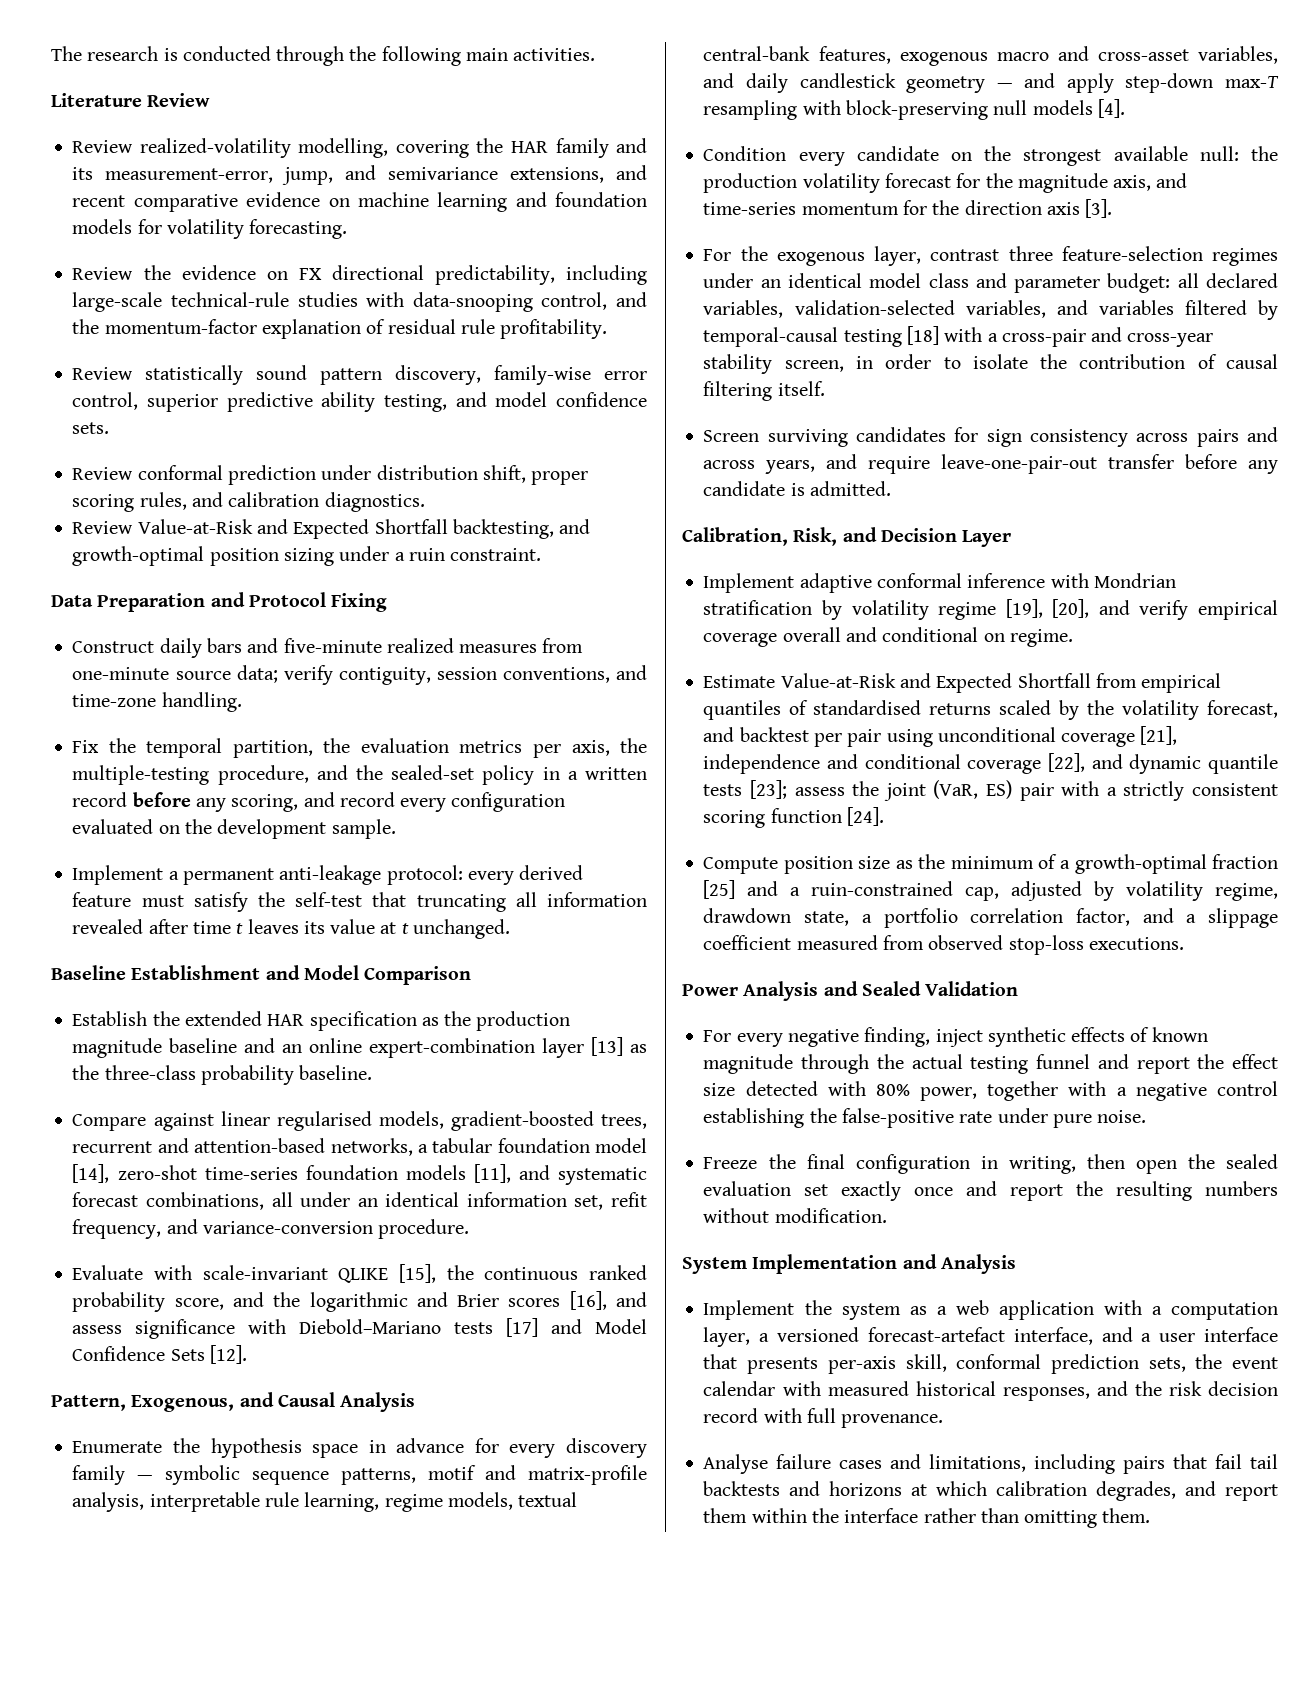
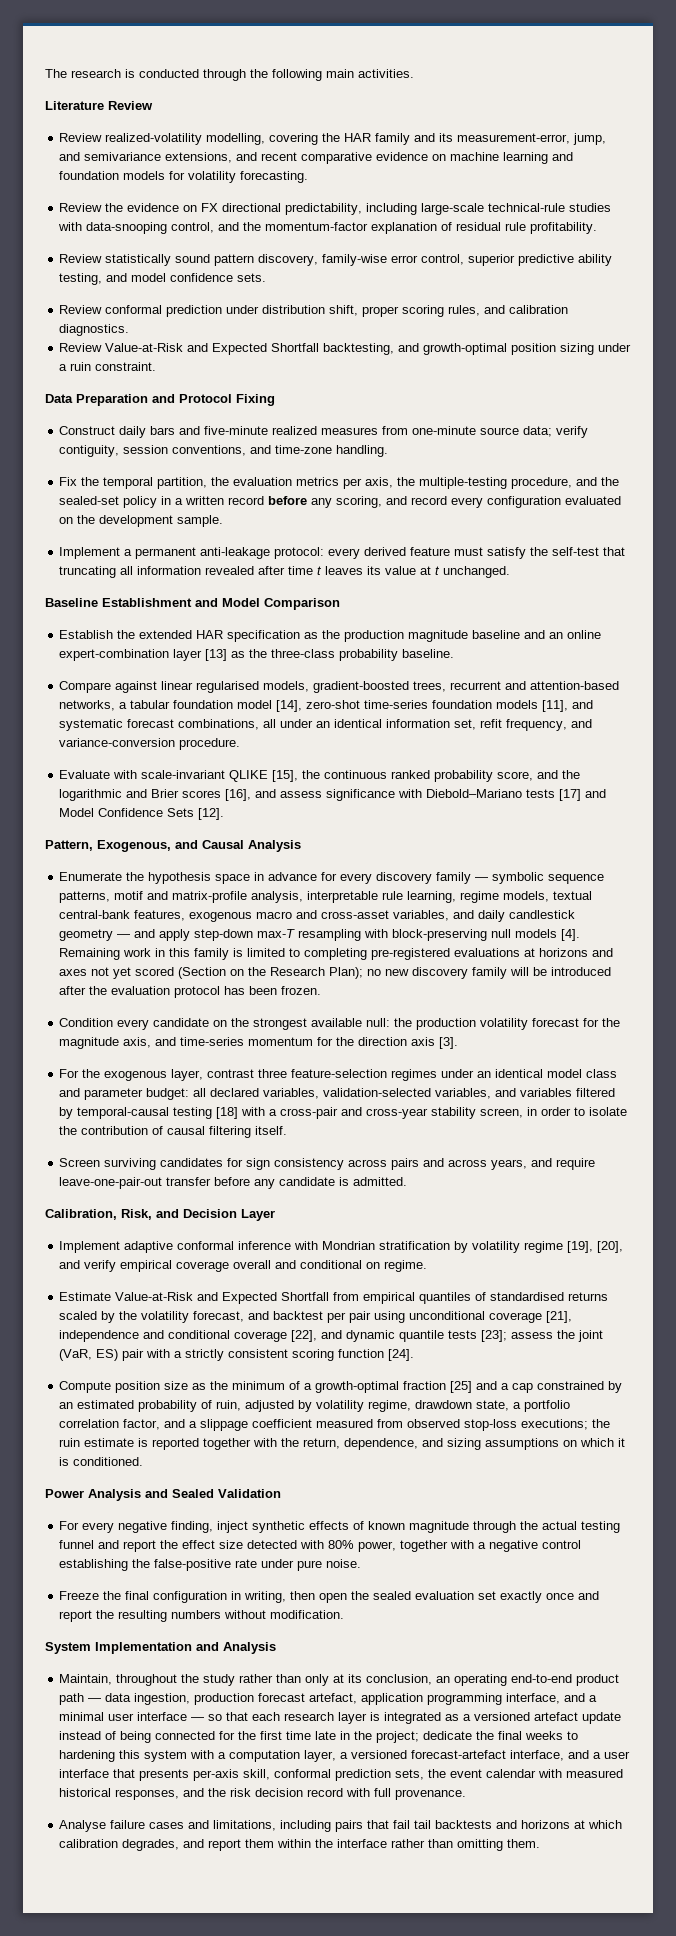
+ Remaining work in this family is limited to completing pre-registered evaluations at horizons and axes not yet scored (Section on the Research Plan); no new discovery family will be introduced after the evaluation protocol has been frozen.
- Compute position size as the minimum of a growth-optimal fraction [25] and a ruin-constrained cap, adjusted by volatility regime, drawdown state, a portfolio correlation factor, and a slippage coefficient measured from observed stop-loss executions.
+ Compute position size as the minimum of a growth-optimal fraction [25] and a cap constrained by an estimated probability of ruin, adjusted by volatility regime, drawdown state, a portfolio correlation factor, and a slippage coefficient measured from observed stop-loss executions; the ruin estimate is reported together with the return, dependence, and sizing assumptions on which it is conditioned.
- Implement the system as a web application with a computation layer, a versioned forecast-artefact interface, and a user interface that presents per-axis skill, conformal prediction sets, the event calendar with measured historical responses, and the risk decision record with full provenance.
+ Maintain, throughout the study rather than only at its conclusion, an operating end-to-end product path — data ingestion, production forecast artefact, application programming interface, and a minimal user interface — so that each research layer is integrated as a versioned artefact update instead of being connected for the first time late in the project; dedicate the final weeks to hardening this system with a computation layer, a versioned forecast-artefact interface, and a user interface that presents per-axis skill, conformal prediction sets, the event calendar with measured historical responses, and the risk decision record with full provenance.

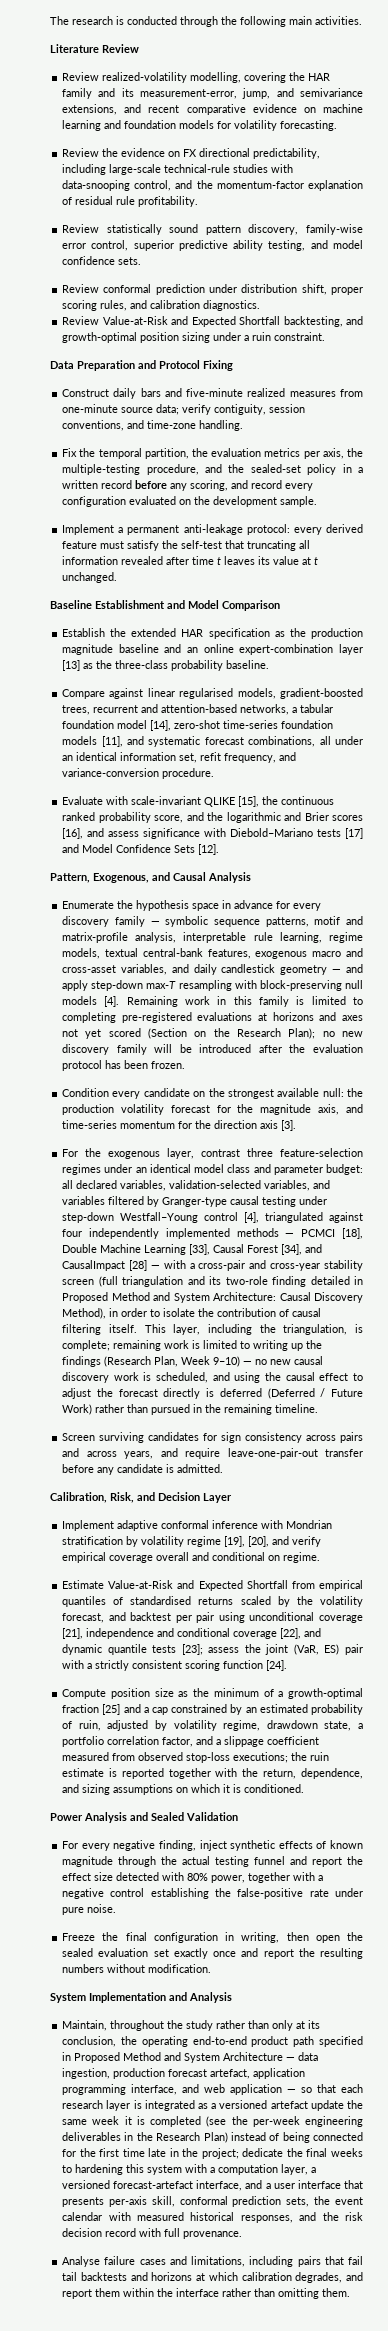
- For the exogenous layer, contrast three feature-selection regimes under an identical model class and parameter budget: all declared variables, validation-selected variables, and variables filtered by temporal-causal testing [18] with a cross-pair and cross-year stability screen, in order to isolate the contribution of causal filtering itself.
+ For the exogenous layer, contrast three feature-selection regimes under an identical model class and parameter budget: all declared variables, validation-selected variables, and variables filtered by Granger-type causal testing under step-down Westfall–Young control [4], triangulated against four independently implemented methods — PCMCI [18], Double Machine Learning [33], Causal Forest [34], and CausalImpact [28] — with a cross-pair and cross-year stability screen (full triangulation and its two-role finding detailed in Proposed Method and System Architecture: Causal Discovery Method), in order to isolate the contribution of causal filtering itself. This layer, including the triangulation, is complete; remaining work is limited to writing up the findings (Research Plan, Week 9–10) — no new causal discovery work is scheduled, and using the causal effect to adjust the forecast directly is deferred (Deferred / Future Work) rather than pursued in the remaining timeline.
- Maintain, throughout the study rather than only at its conclusion, an operating end-to-end product path — data ingestion, production forecast artefact, application programming interface, and a minimal user interface — so that each research layer is integrated as a versioned artefact update instead of being connected for the first time late in the project;
+ Maintain, throughout the study rather than only at its conclusion, the operating end-to-end product path specified in Proposed Method and System Architecture — data ingestion, production forecast artefact, application programming interface, and web application — so that each research layer is integrated as a versioned artefact update the same week it is completed (see the per-week engineering deliverables in the Research Plan) instead of being connected for the first time late in the project;

